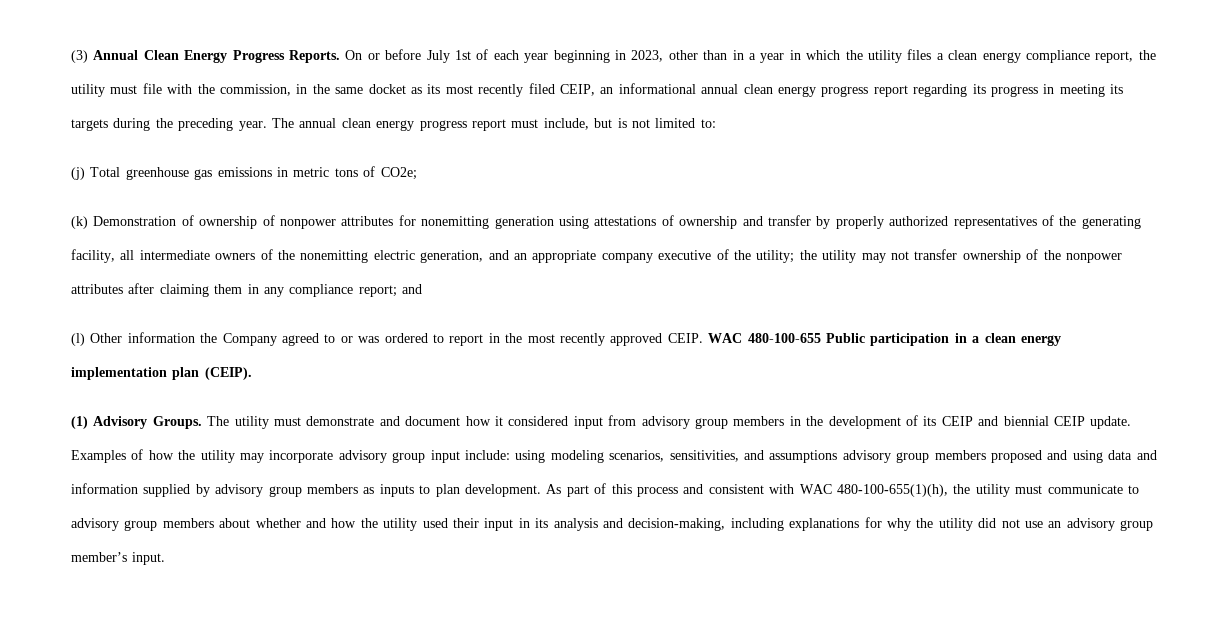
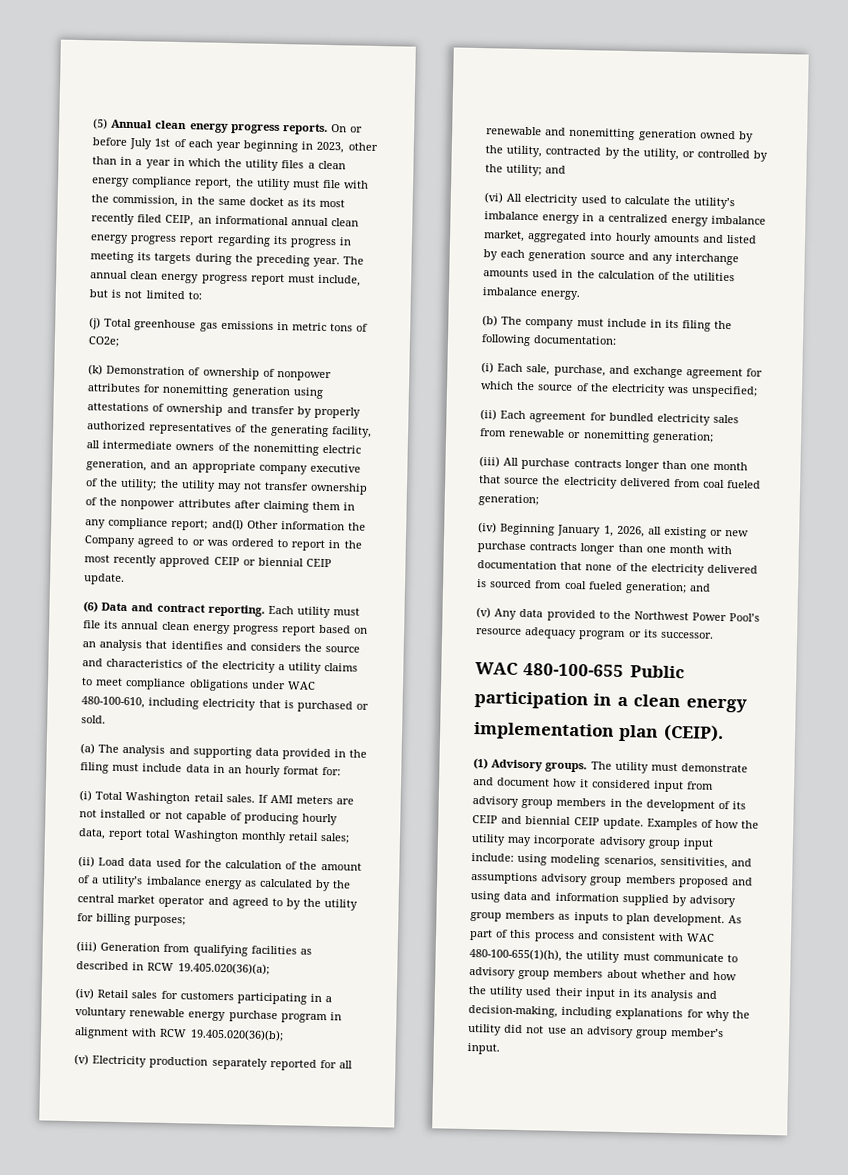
- (3) Annual Clean Energy Progress Reports.
+ (5) Annual clean energy progress reports.
- the utility may not transfer ownership of the nonpower attributes after claiming them in any compliance report; and
- (l) Other information the Company agreed to or was ordered to report in the most recently approved CEIP. WAC 480-100-655 Public participation in a clean energy implementation plan (CEIP).
+ the utility may not transfer ownership of the nonpower attributes after claiming them in any compliance report; and(l) Other information the Company agreed to or was ordered to report in the most recently approved CEIP or biennial CEIP update.
+ (6) Data and contract reporting. Each utility must file its annual clean energy progress report based on an analysis that identifies and considers the source and characteristics of the electricity a utility claims to meet compliance obligations under WAC 480-100-610, including electricity that is purchased or sold.
+ (a) The analysis and supporting data provided in the filing must include data in an hourly format for:
+ (i) Total Washington retail sales. If AMI meters are not installed or not capable of producing hourly data, report total Washington monthly retail sales;
+ (ii) Load data used for the calculation of the amount of a utility’s imbalance energy as calculated by the central market operator and agreed to by the utility for billing purposes;
+ (iii) Generation from qualifying facilities as described in RCW 19.405.020(36)(a);
+ (iv) Retail sales for customers participating in a voluntary renewable energy purchase program in alignment with RCW 19.405.020(36)(b);
+ (v) Electricity production separately reported for all renewable and nonemitting generation owned by the utility, contracted by the utility, or controlled by the utility; and
+ (vi) All electricity used to calculate the utility’s imbalance energy in a centralized energy imbalance market, aggregated into hourly amounts and listed by each generation source and any interchange amounts used in the calculation of the utilities imbalance energy.
+ (b) The company must include in its filing the following documentation:
+ (i) Each sale, purchase, and exchange agreement for which the source of the electricity was unspecified;
+ (ii) Each agreement for bundled electricity sales from renewable or nonemitting generation;
+ (iii) All purchase contracts longer than one month that source the electricity delivered from coal fueled generation;
+ (iv) Beginning January 1, 2026, all existing or new purchase contracts longer than one month with documentation that none of the electricity delivered is sourced from coal fueled generation; and
+ (v) Any data provided to the Northwest Power Pool’s resource adequacy program or its successor.
+ WAC 480-100-655 Public participation in a clean energy implementation plan (CEIP).
- (1) Advisory Groups.
+ (1) Advisory groups.

